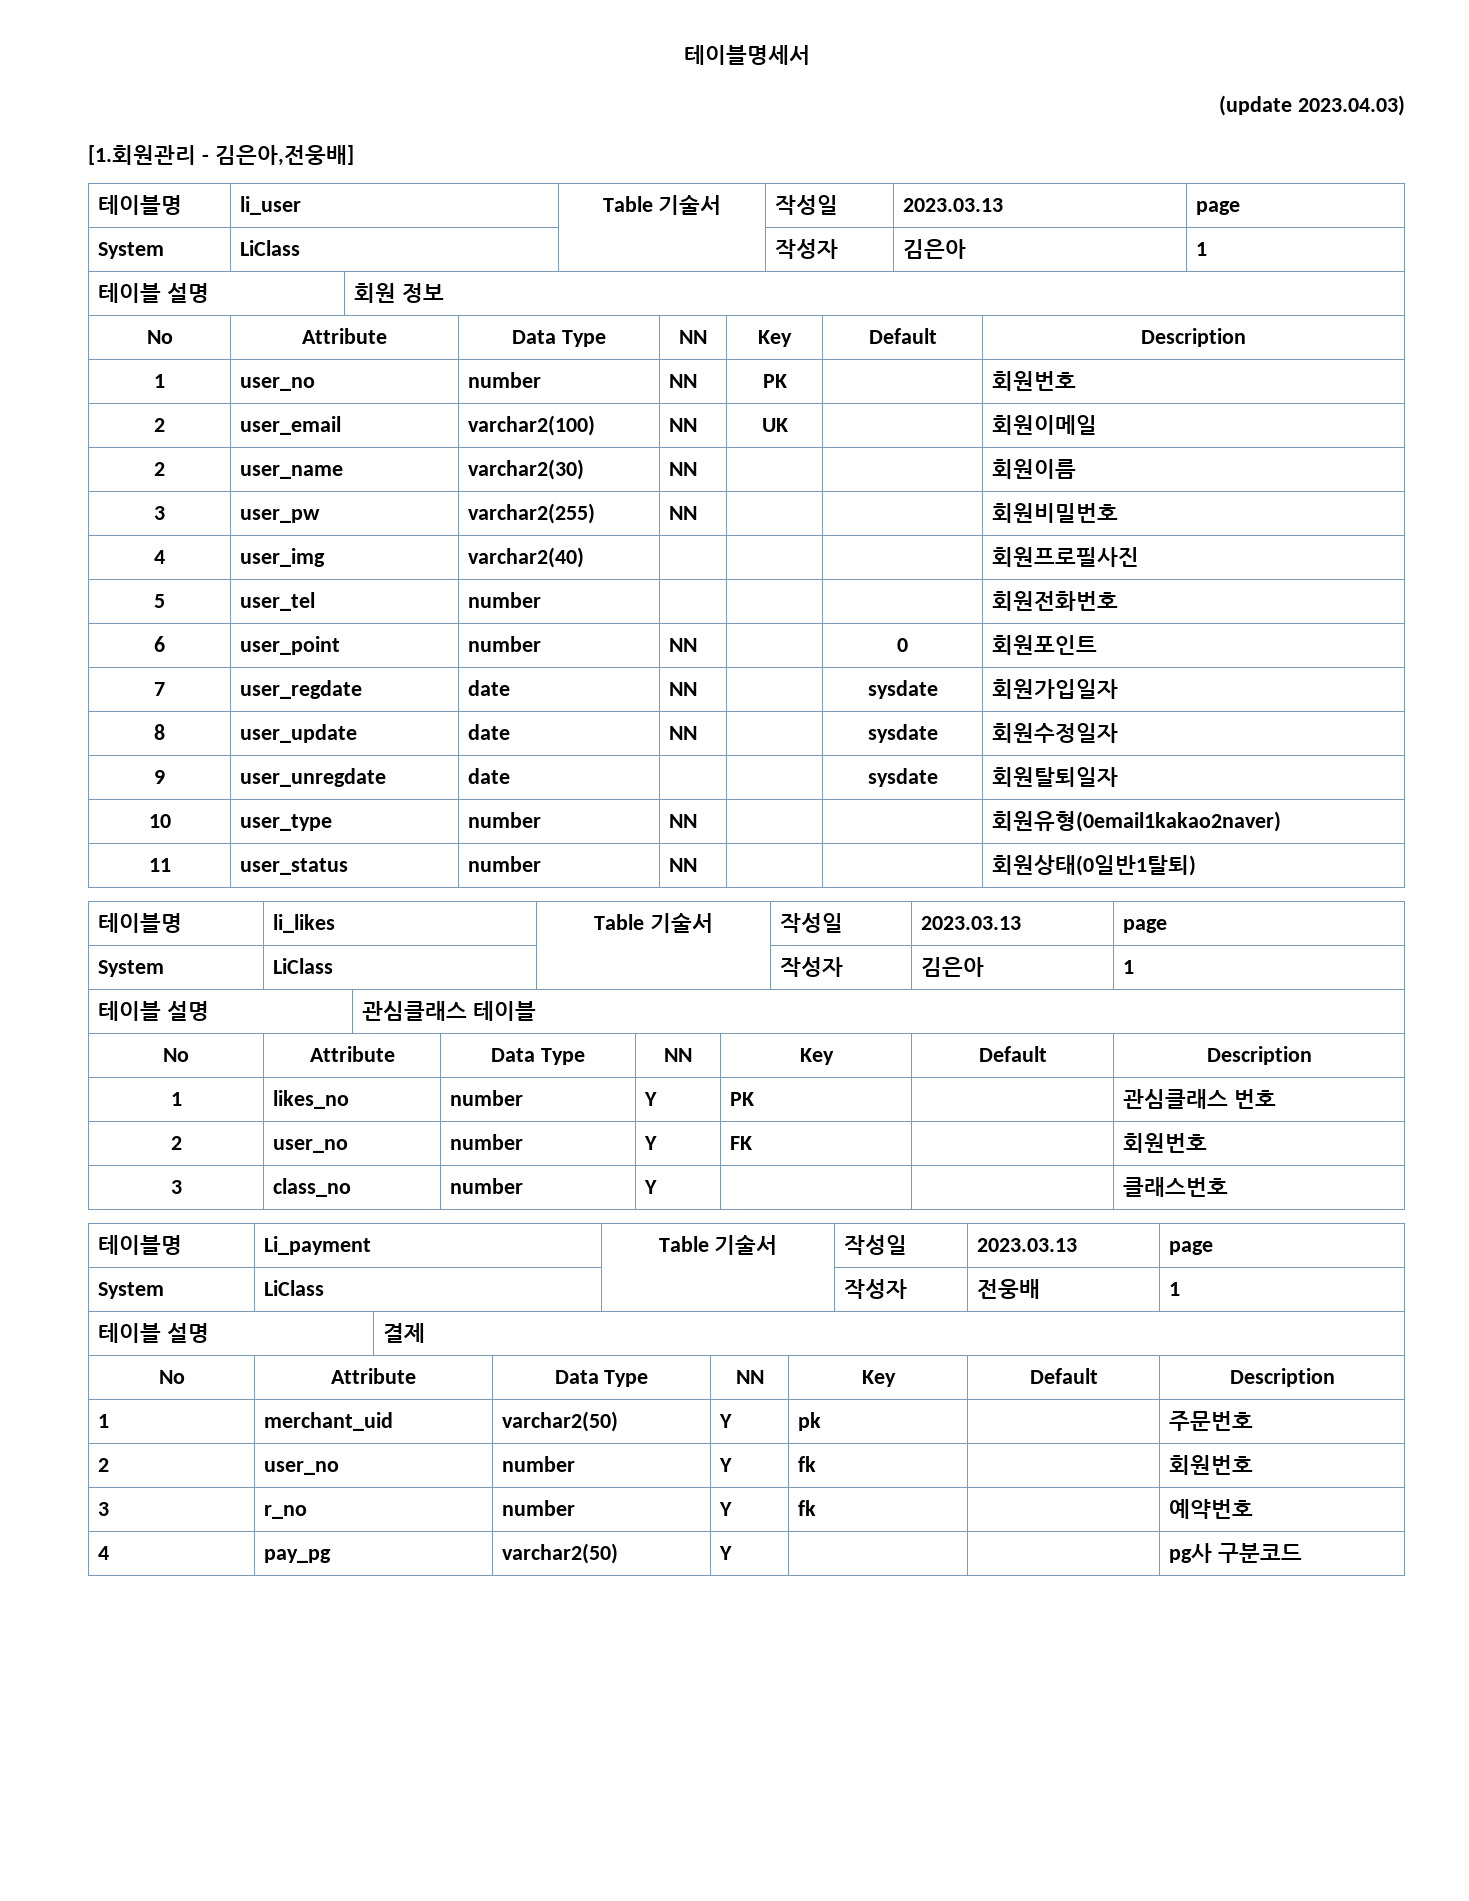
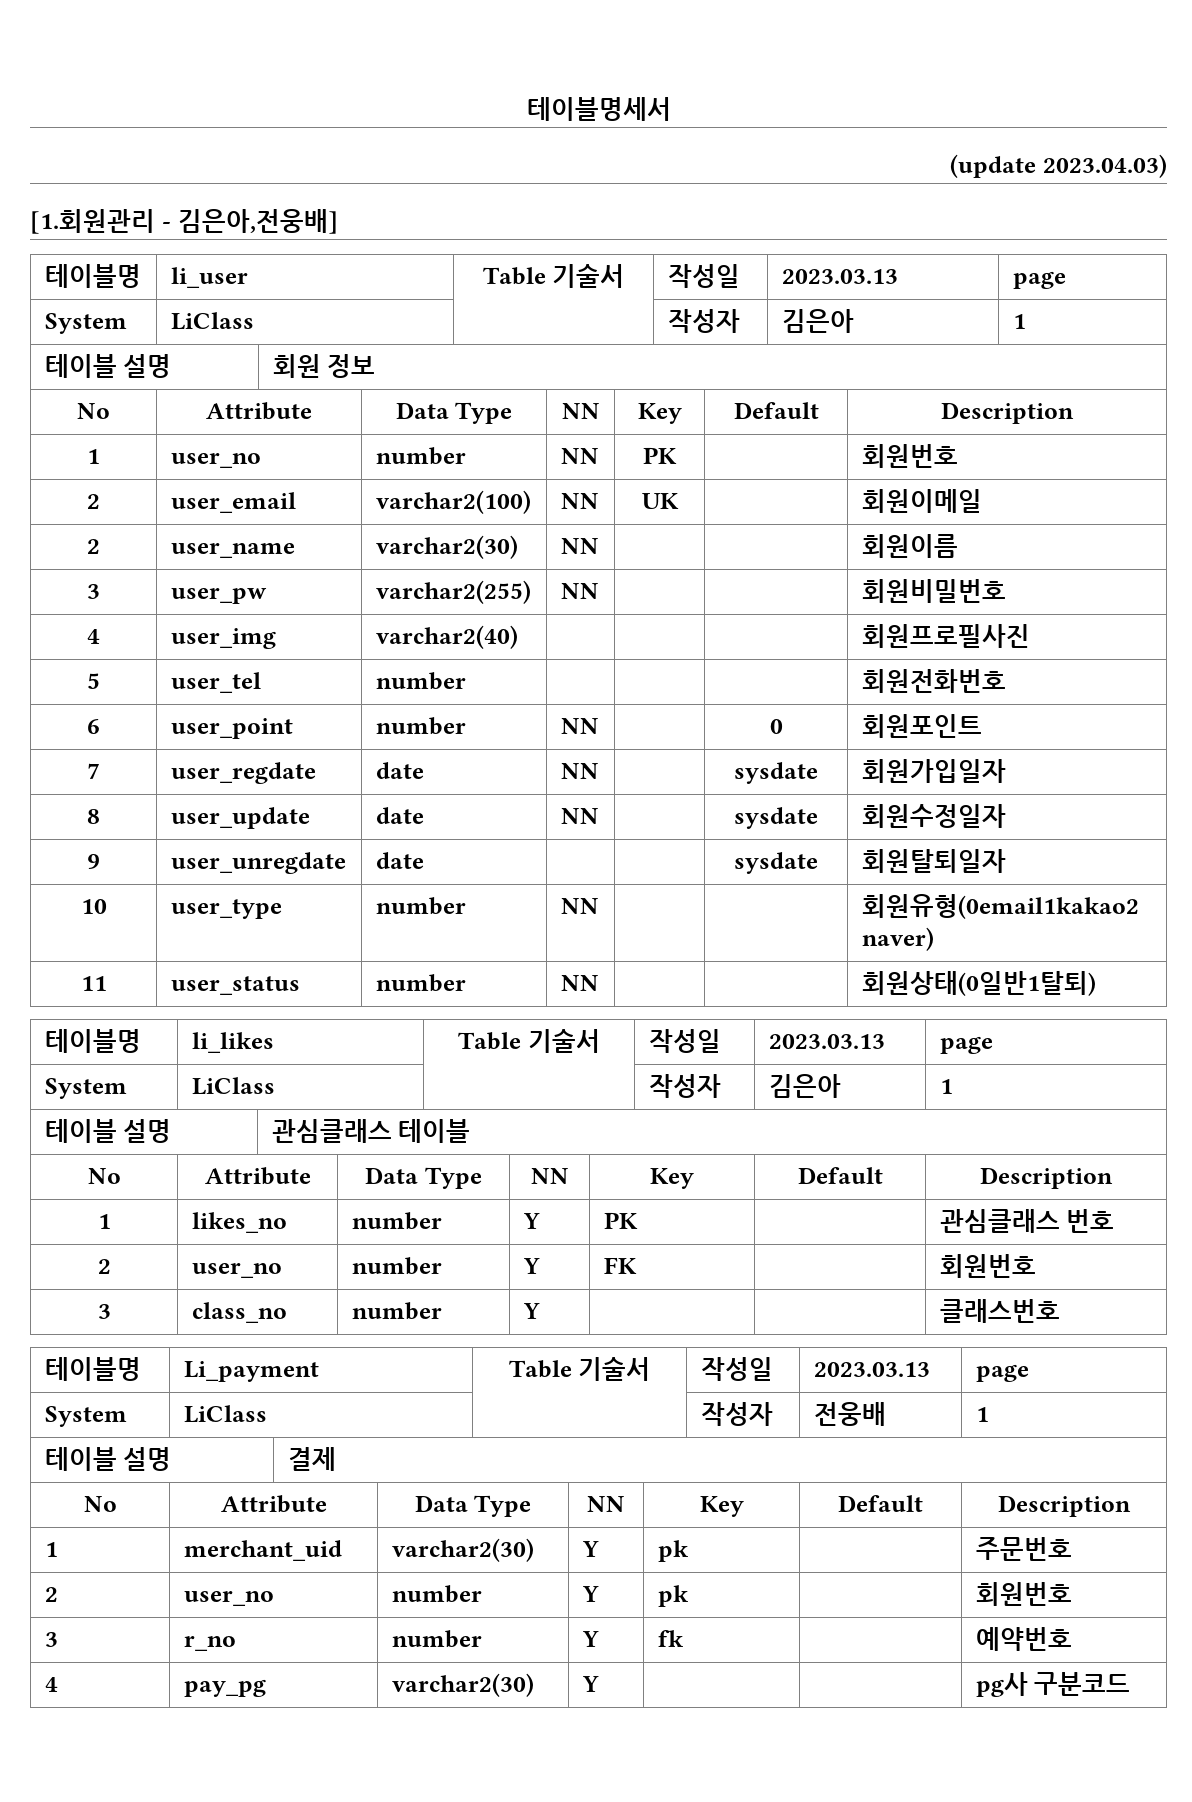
- 1 | merchant_uid | varchar2(50) | Y | pk | | 주문번호
+ 1 | merchant_uid | varchar2(30) | Y | pk | | 주문번호
- 2 | user_no | number | Y | fk | | 회원번호
+ 2 | user_no | number | Y | pk | | 회원번호
- 4 | pay_pg | varchar2(50) | Y | | | pg사 구분코드
+ 4 | pay_pg | varchar2(30) | Y | | | pg사 구분코드

